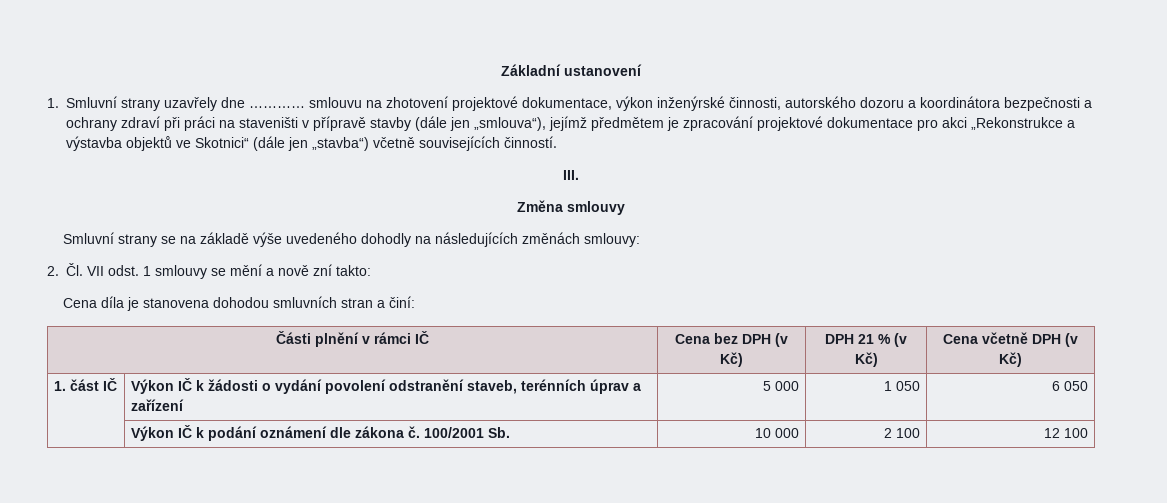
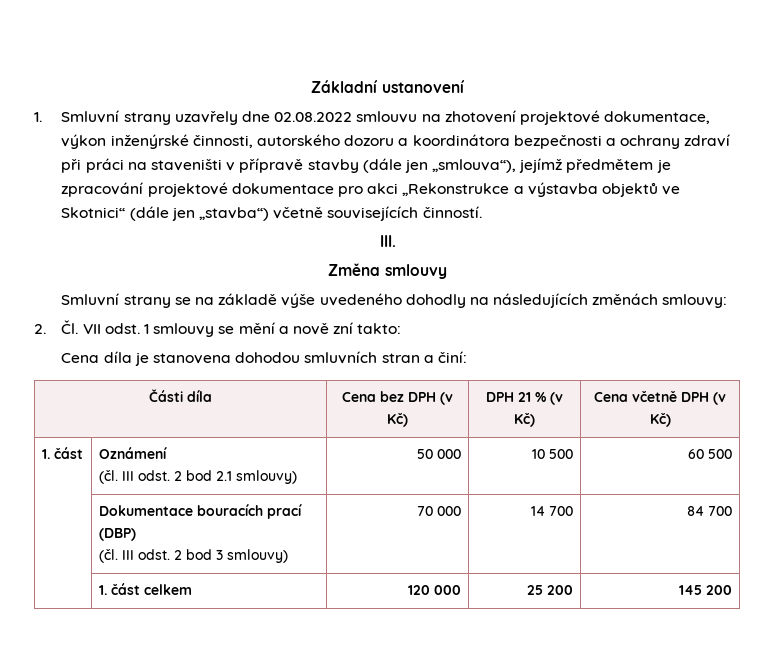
- 1. Smluvní strany uzavřely dne ………… smlouvu na zhotovení projektové dokumentace, výkon inženýrské činnosti, autorského dozoru a koordinátora bezpečnosti a ochrany zdraví při práci na staveništi v přípravě stavby (dále jen „smlouva“), jejímž předmětem je zpracování projektové dokumentace pro akci „Rekonstrukce a výstavba objektů ve Skotnici“ (dále jen „stavba“) včetně souvisejících činností.
+ 1. Smluvní strany uzavřely dne 02.08.2022 smlouvu na zhotovení projektové dokumentace, výkon inženýrské činnosti, autorského dozoru a koordinátora bezpečnosti a ochrany zdraví při práci na staveništi v přípravě stavby (dále jen „smlouva“), jejímž předmětem je zpracování projektové dokumentace pro akci „Rekonstrukce a výstavba objektů ve Skotnici“ (dále jen „stavba“) včetně souvisejících činností.
- Části plnění v rámci IČ | Cena bez DPH (v Kč) | DPH 21 % (v Kč) | Cena včetně DPH (v Kč)
+ Části díla | Cena bez DPH (v Kč) | DPH 21 % (v Kč) | Cena včetně DPH (v Kč)
- 1. část IČ | Výkon IČ k žádosti o vydání povolení odstranění staveb, terénních úprav a zařízení | 5 000 | 1 050 | 6 050
- | Výkon IČ k podání oznámení dle zákona č. 100/2001 Sb. | 10 000 | 2 100 | 12 100
+ 1. část | Oznámení
+ (čl. III odst. 2 bod 2.1 smlouvy) | 50 000 | 10 500 | 60 500
+ | Dokumentace bouracích prací (DBP)
+ (čl. III odst. 2 bod 3 smlouvy) | 70 000 | 14 700 | 84 700
+ | 1. část celkem | 120 000 | 25 200 | 145 200

